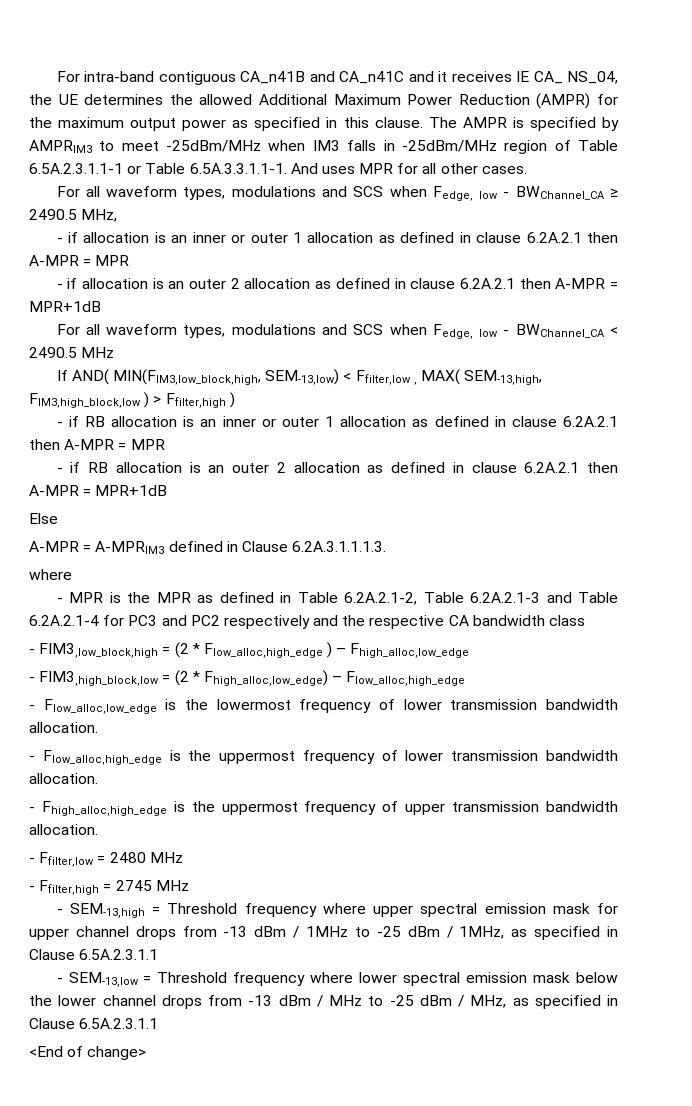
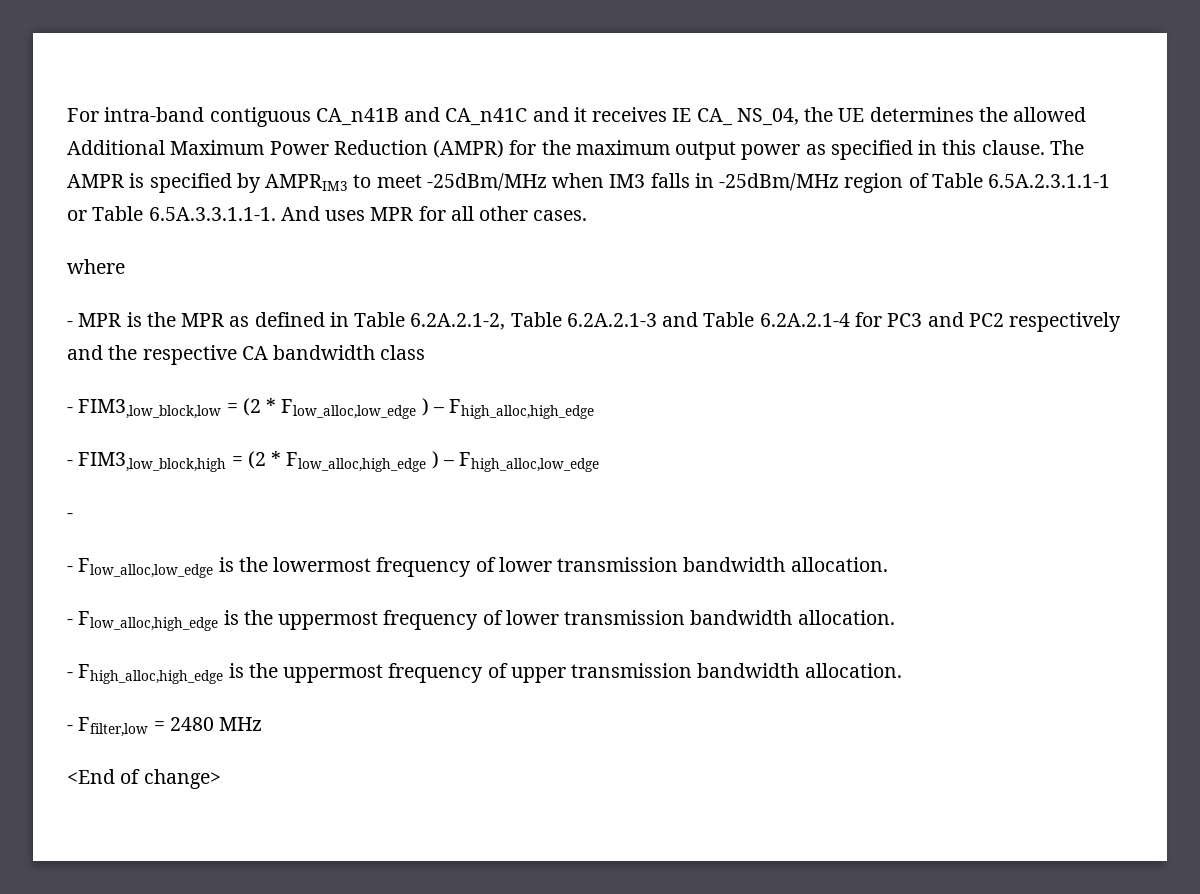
- For all waveform types, modulations and SCS when Fedge, low - BWChannel_CA ≥ 2490.5 MHz,
- - if allocation is an inner or outer 1 allocation as defined in clause 6.2A.2.1 then A-MPR = MPR
- - if allocation is an outer 2 allocation as defined in clause 6.2A.2.1 then A-MPR = MPR+1dB
- For all waveform types, modulations and SCS when Fedge, low - BWChannel_CA < 2490.5 MHz
- If AND( MIN(FIM3,low_block,high, SEM-13,low) < Ffilter,low , MAX( SEM-13,high, FIM3,high_block,low ) > Ffilter,high )
- - if RB allocation is an inner or outer 1 allocation as defined in clause 6.2A.2.1 then A-MPR = MPR
- - if RB allocation is an outer 2 allocation as defined in clause 6.2A.2.1 then A-MPR = MPR+1dB
- Else
- A-MPR = A-MPRIM3 defined in Clause 6.2A.3.1.1.1.3.
+ - FIM3,low_block,low = (2 * Flow_alloc,low_edge ) – Fhigh_alloc,high_edge
  - FIM3,low_block,high = (2 * Flow_alloc,high_edge ) – Fhigh_alloc,low_edge
- - FIM3,high_block,low = (2 * Fhigh_alloc,low_edge) – Flow_alloc,high_edge
+ -
- - Ffilter,high = 2745 MHz
- - SEM-13,high = Threshold frequency where upper spectral emission mask for upper channel drops from -13 dBm / 1MHz to -25 dBm / 1MHz, as specified in Clause 6.5A.2.3.1.1
- - SEM-13,low = Threshold frequency where lower spectral emission mask below the lower channel drops from -13 dBm / MHz to -25 dBm / MHz, as specified in Clause 6.5A.2.3.1.1

